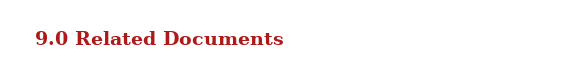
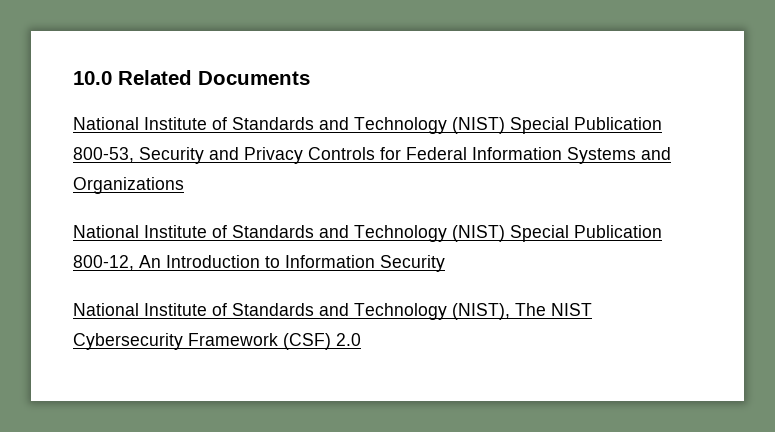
- 9.0 Related Documents
+ 10.0 Related Documents
+ National Institute of Standards and Technology (NIST) Special Publication 800-53, Security and Privacy Controls for Federal Information Systems and Organizations
+ National Institute of Standards and Technology (NIST) Special Publication 800-12, An Introduction to Information Security
+ National Institute of Standards and Technology (NIST), The NIST Cybersecurity Framework (CSF) 2.0

